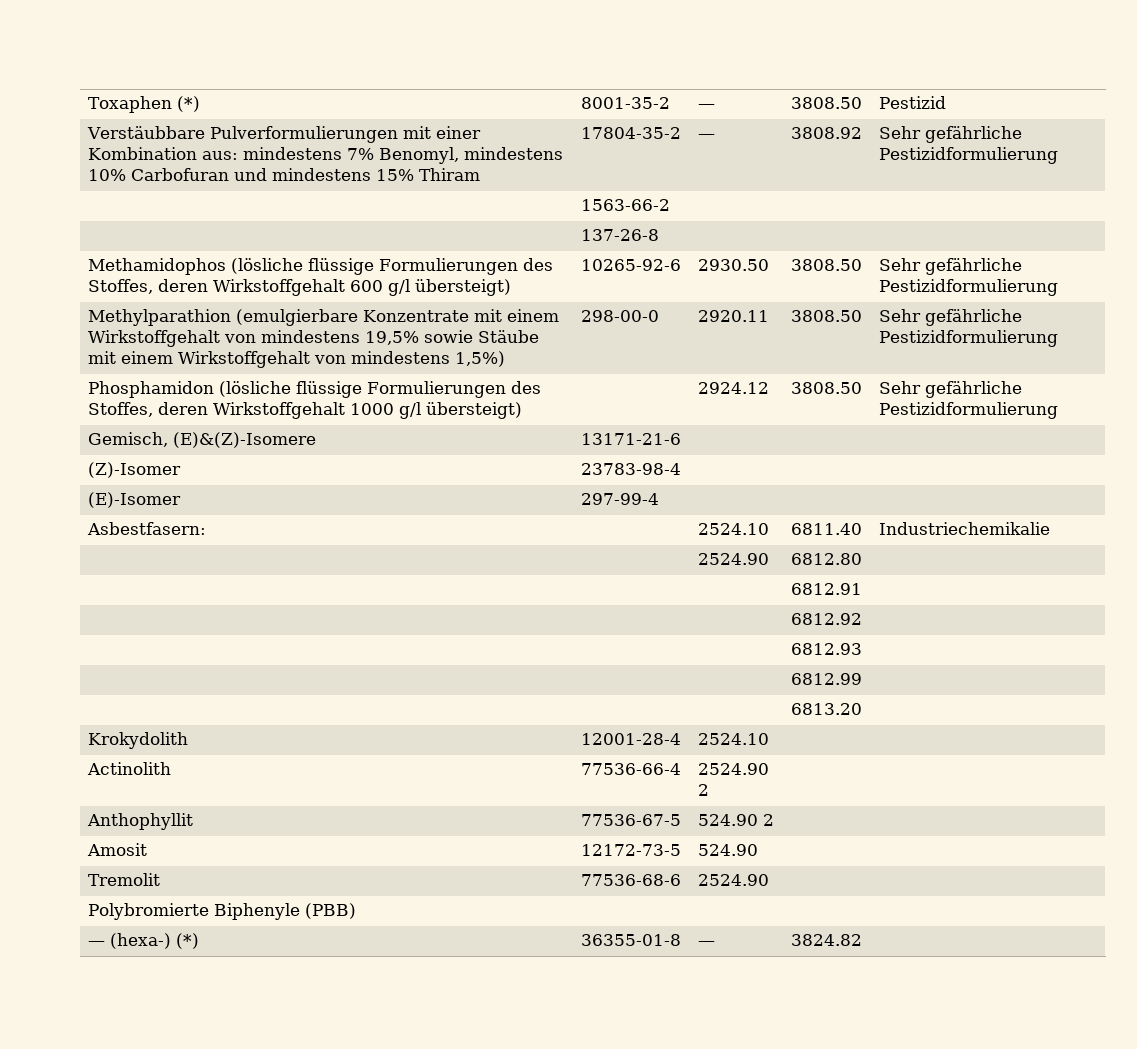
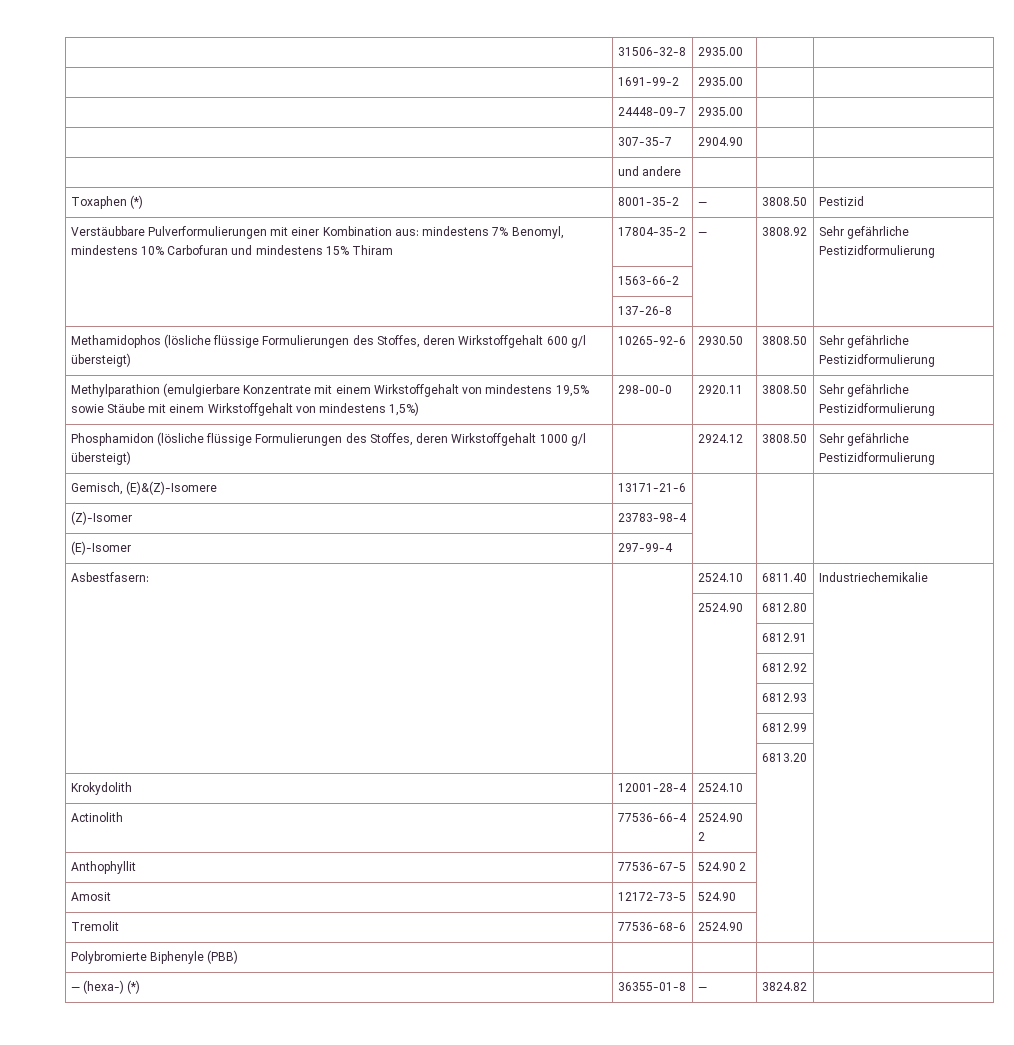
+ | 31506-32-8 | 2935.00 | |
+ | 1691-99-2 | 2935.00 | |
+ | 24448-09-7 | 2935.00 | |
+ | 307-35-7 | 2904.90 | |
+ | und andere | | |

